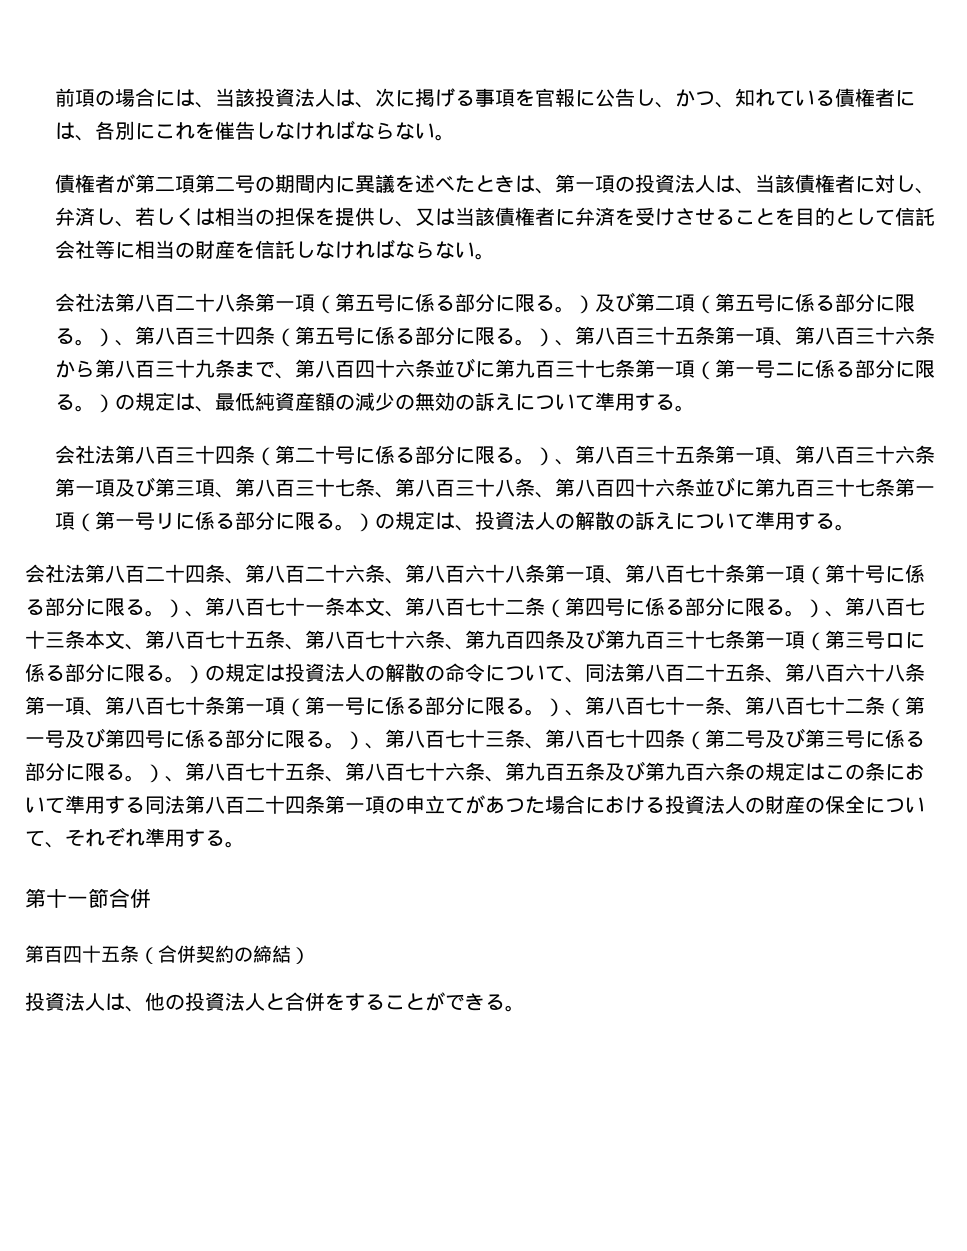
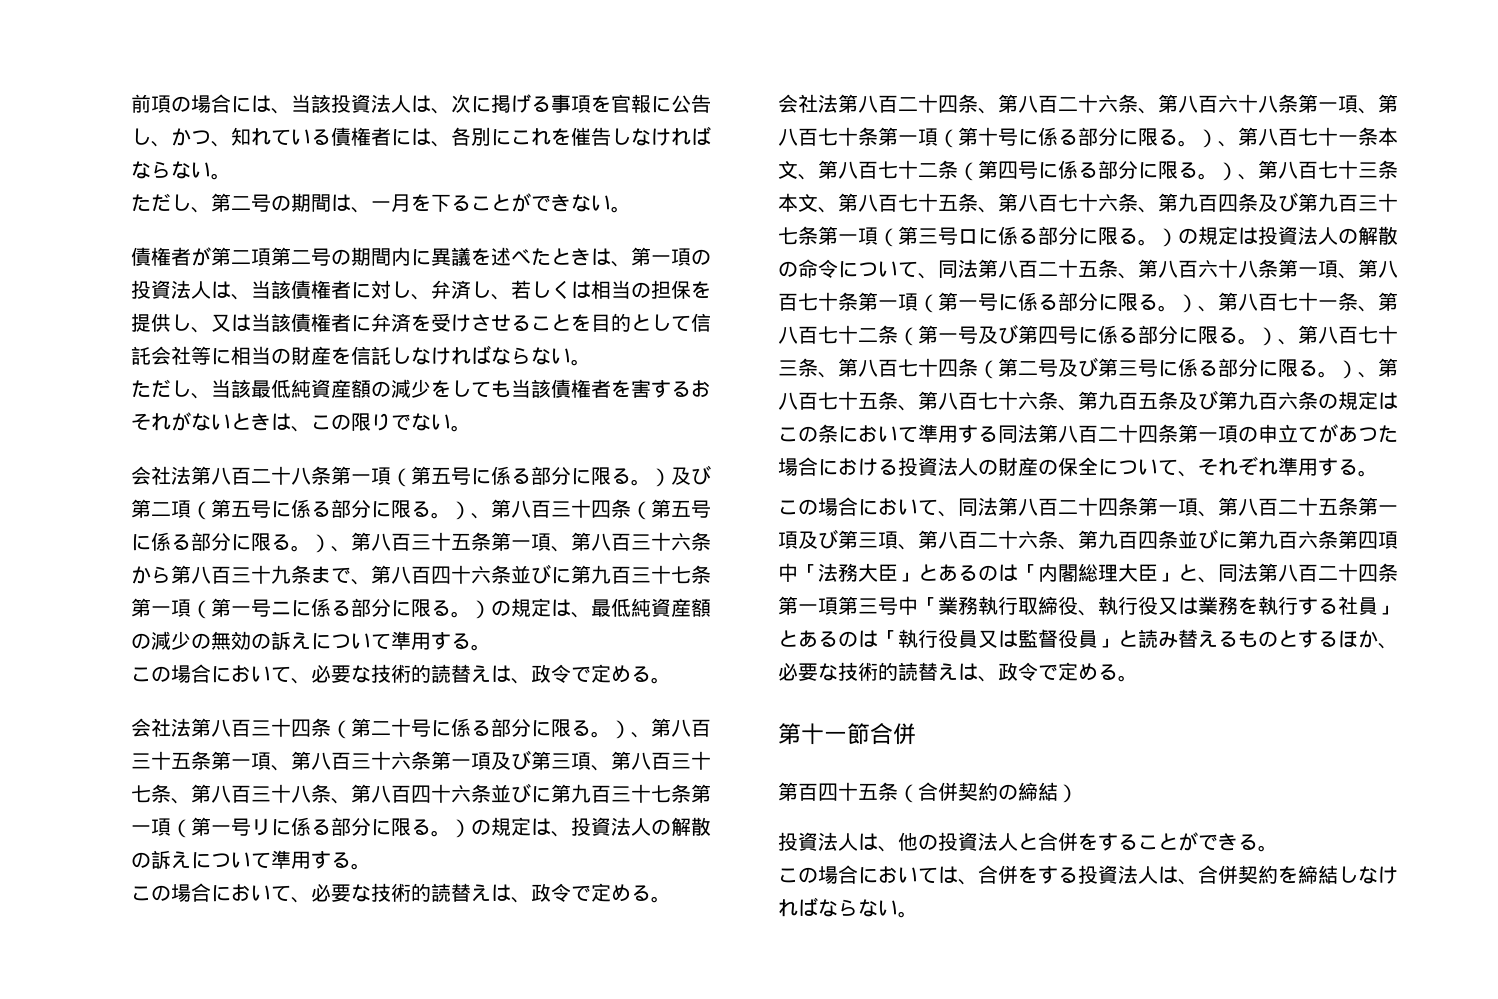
+ ただし、第二号の期間は、一月を下ることができない。
+ ただし、当該最低純資産額の減少をしても当該債権者を害するおそれがないときは、この限りでない。
  会社法第八百二十八条第一項（第五号に係る部分に限る。）及び第二項（第五号に係る部分に限る。）、第八百三十四条（第五号に係る部分に限る。）、第八百三十五条第一項、第八百三十六条から第八百三十九条まで、第八百四十六条並びに第九百三十七条第一項（第一号ニに係る部分に限る。）の規定は、最低純資産額の減少の無効の訴えについて準用する。
+ この場合において、必要な技術的読替えは、政令で定める。
  会社法第八百三十四条（第二十号に係る部分に限る。）、第八百三十五条第一項、第八百三十六条第一項及び第三項、第八百三十七条、第八百三十八条、第八百四十六条並びに第九百三十七条第一項（第一号リに係る部分に限る。）の規定は、投資法人の解散の訴えについて準用する。
+ この場合において、必要な技術的読替えは、政令で定める。
+ この場合において、同法第八百二十四条第一項、第八百二十五条第一項及び第三項、第八百二十六条、第九百四条並びに第九百六条第四項中「法務大臣」とあるのは「内閣総理大臣」と、同法第八百二十四条第一項第三号中「業務執行取締役、執行役又は業務を執行する社員」とあるのは「執行役員又は監督役員」と読み替えるものとするほか、必要な技術的読替えは、政令で定める。
+ この場合においては、合併をする投資法人は、合併契約を締結しなければならない。

